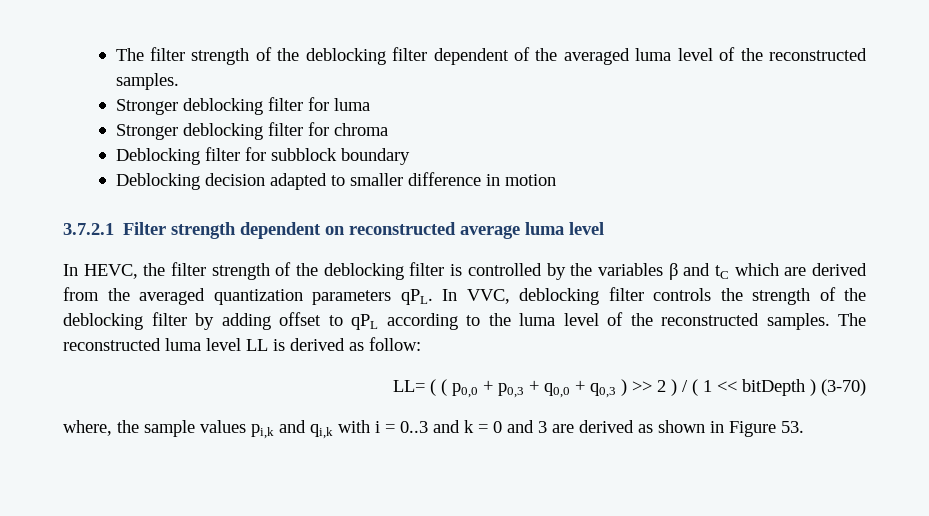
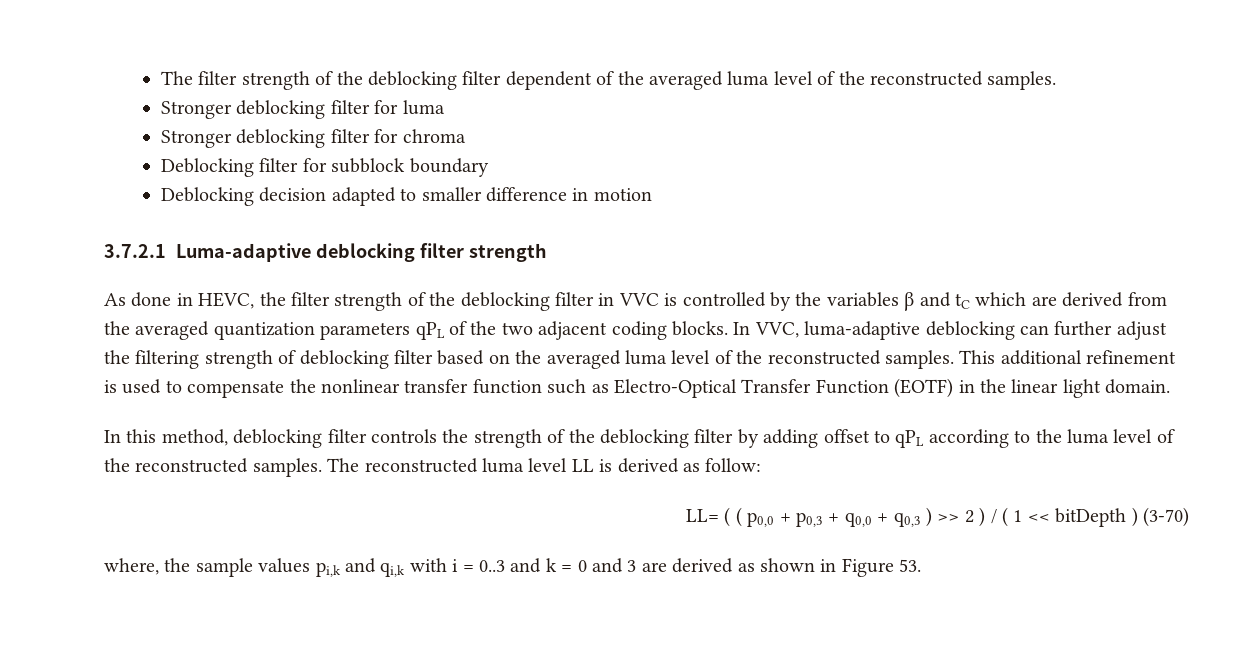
- 3.7.2.1 Filter strength dependent on reconstructed average luma level
- In HEVC, the filter strength of the deblocking filter is controlled by the variables β and tC which are derived from the averaged quantization parameters qPL. In VVC, deblocking filter controls the strength of the deblocking filter by adding offset to qPL according to the luma level of the reconstructed samples.
+ 3.7.2.1 Luma-adaptive deblocking filter strength
+ As done in HEVC, the filter strength of the deblocking filter in VVC is controlled by the variables β and tC which are derived from the averaged quantization parameters qPL of the two adjacent coding blocks. In VVC, luma-adaptive deblocking can further adjust the filtering strength of deblocking filter based on the averaged luma level of the reconstructed samples. This additional refinement is used to compensate the nonlinear transfer function such as Electro-Optical Transfer Function (EOTF) in the linear light domain.
+ In this method, deblocking filter controls the strength of the deblocking filter by adding offset to qPL according to the luma level of the reconstructed samples.

